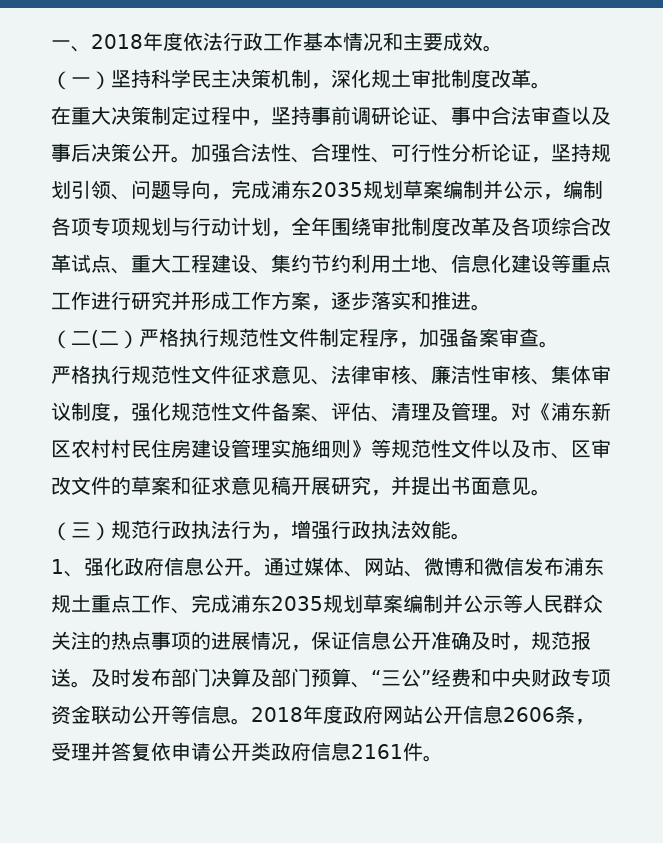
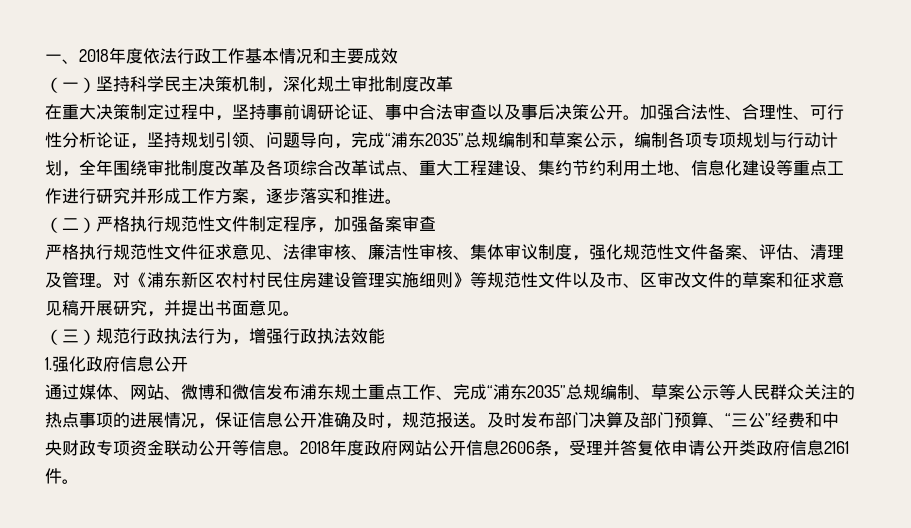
- 一、2018年度依法行政工作基本情况和主要成效。
+ 一、2018年度依法行政工作基本情况和主要成效
- （一）坚持科学民主决策机制，深化规土审批制度改革。
+ （一）坚持科学民主决策机制，深化规土审批制度改革
- 加强合法性、合理性、可行性分析论证，坚持规划引领、问题导向，完成浦东2035规划草案编制并公示，编制各项专项规划与行动计划，全年围绕审批制度改革及各项综合改革试点、重大工程建设、集约节约利用土地、信息化建设等重点工作进行研究并形成工作方案，逐步落实和推进。
+ 加强合法性、合理性、可行性分析论证，坚持规划引领、问题导向，完成“浦东2035”总规编制和草案公示，编制各项专项规划与行动计划，全年围绕审批制度改革及各项综合改革试点、重大工程建设、集约节约利用土地、信息化建设等重点工作进行研究并形成工作方案，逐步落实和推进。
- （二(二）严格执行规范性文件制定程序，加强备案审查。
+ （二）严格执行规范性文件制定程序，加强备案审查
- （三）规范行政执法行为，增强行政执法效能。
- 1、强化政府信息公开。通过媒体、网站、微博和微信发布浦东规土重点工作、完成浦东2035规划草案编制并公示等人民群众关注的热点事项的进展情况，保证信息公开准确及时，规范报送。
+ （三）规范行政执法行为，增强行政执法效能
+ 1.强化政府信息公开
+ 通过媒体、网站、微博和微信发布浦东规土重点工作、完成“浦东2035”总规编制、草案公示等人民群众关注的热点事项的进展情况，保证信息公开准确及时，规范报送。

